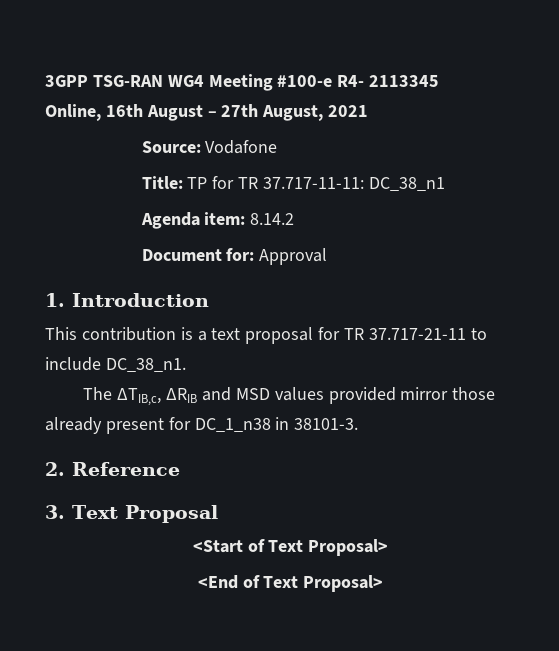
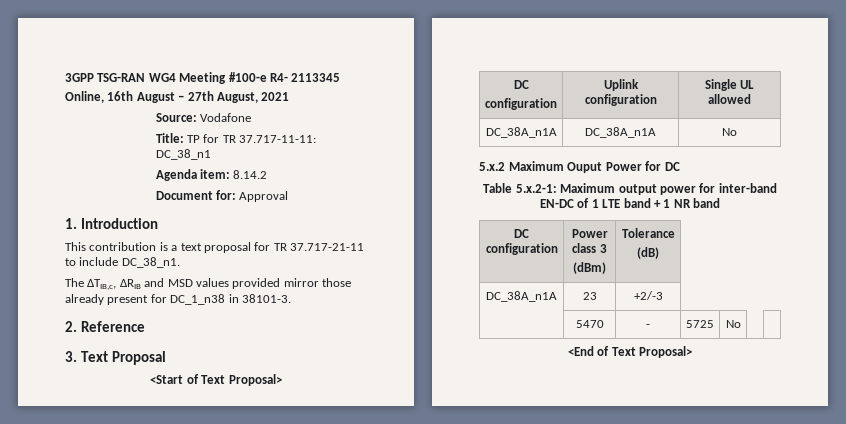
  <Start of Text Proposal>
+ DC
+ configuration | Uplink configuration | Single UL allowed
+ DC_38A_n1A | DC_38A_n1A | No
+ 5.x.2 Maximum Ouput Power for DC
+ Table 5.x.2-1: Maximum output power for inter-band EN-DC of 1 LTE band + 1 NR band
+ DC configuration | Power class 3
+ (dBm) | Tolerance
+ (dB)
+ DC_38A_n1A | 23 | +2/-3
+ | 5470 | - | 5725 | No | |

